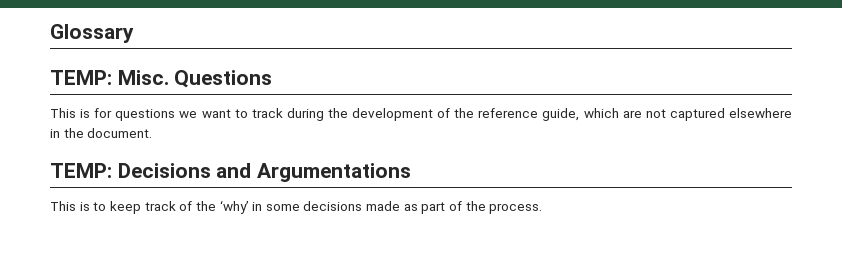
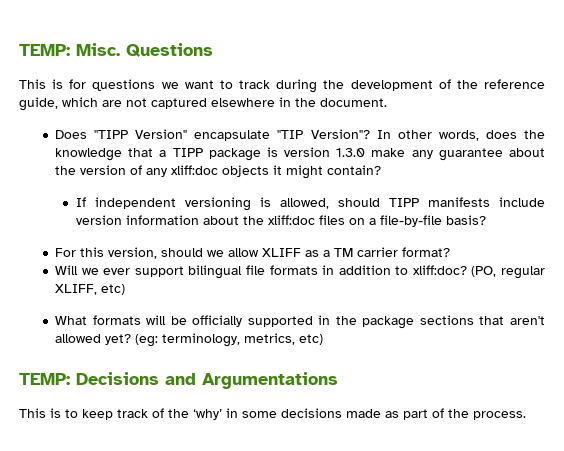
- Glossary
+ Does "TIPP Version" encapsulate "TIP Version"? In other words, does the knowledge that a TIPP package is version 1.3.0 make any guarantee about the version of any xliff:doc objects it might contain?
+ If independent versioning is allowed, should TIPP manifests include version information about the xliff:doc files on a file-by-file basis?
+ For this version, should we allow XLIFF as a TM carrier format?
+ Will we ever support bilingual file formats in addition to xliff:doc? (PO, regular XLIFF, etc)
+ What formats will be officially supported in the package sections that aren't allowed yet? (eg: terminology, metrics, etc)

